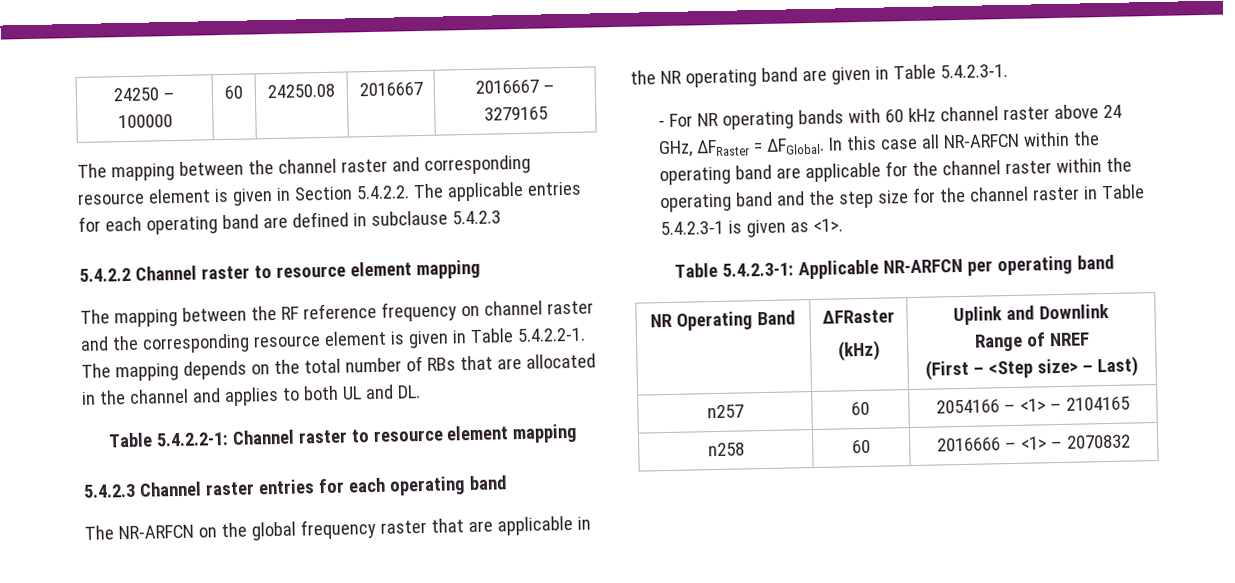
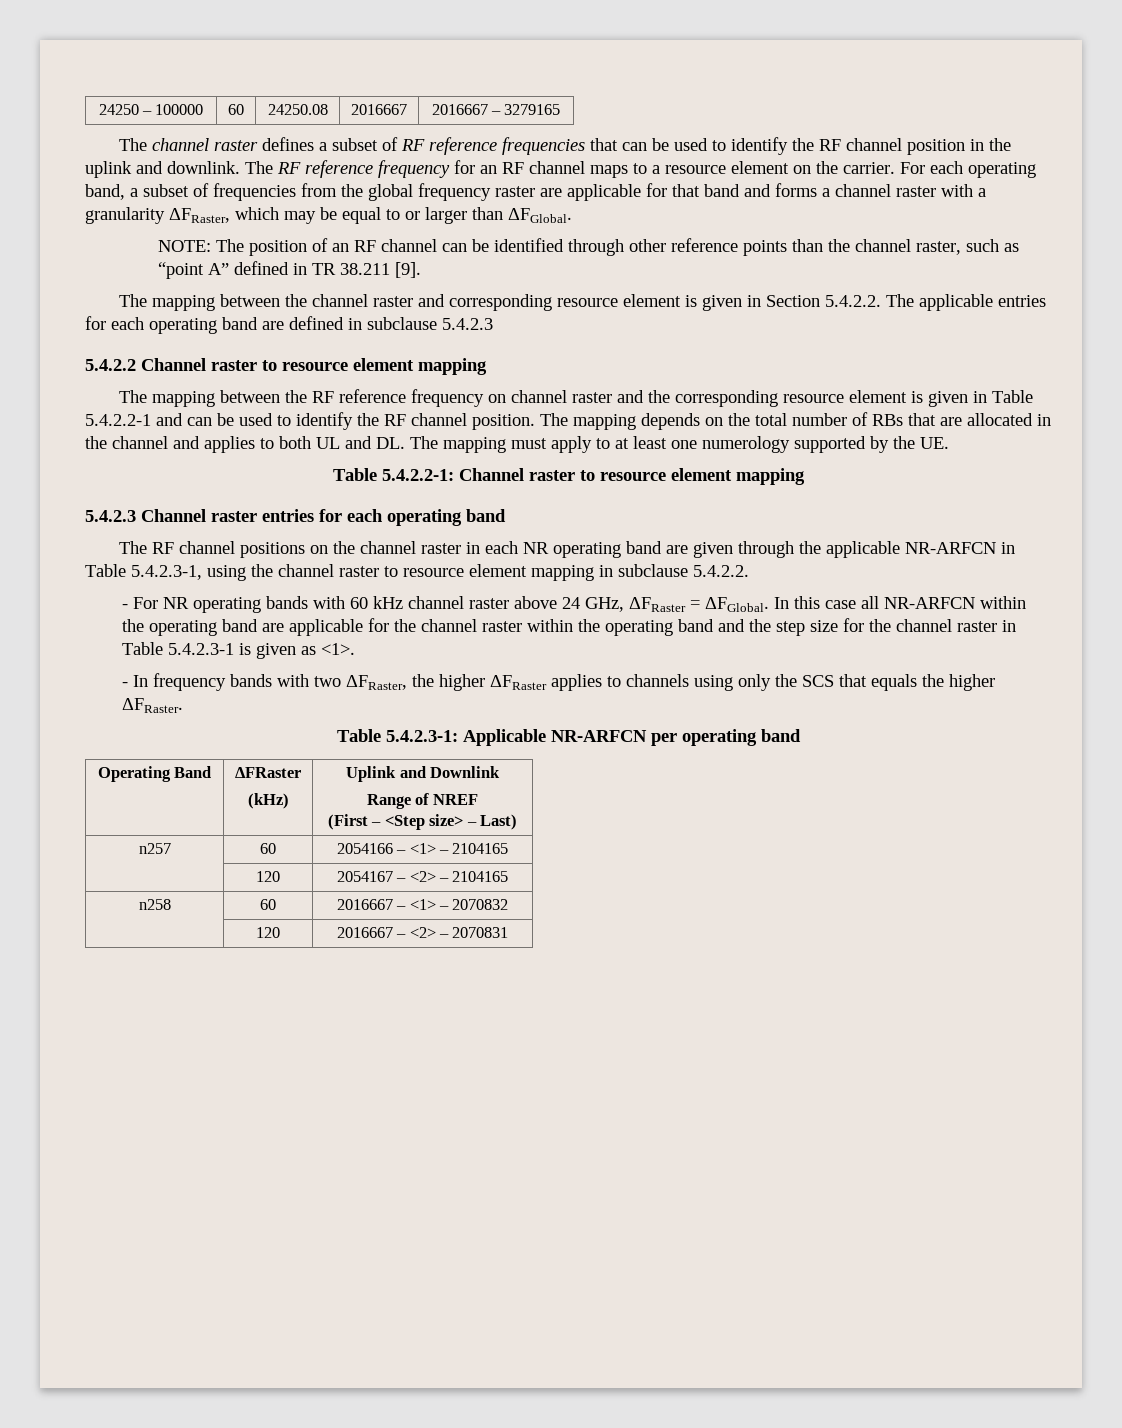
+ The channel raster defines a subset of RF reference frequencies that can be used to identify the RF channel position in the uplink and downlink. The RF reference frequency for an RF channel maps to a resource element on the carrier. For each operating band, a subset of frequencies from the global frequency raster are applicable for that band and forms a channel raster with a granularity ΔFRaster, which may be equal to or larger than ΔFGlobal.
+ NOTE: The position of an RF channel can be identified through other reference points than the channel raster, such as “point A” defined in TR 38.211 [9].
- The mapping between the RF reference frequency on channel raster and the corresponding resource element is given in Table 5.4.2.2-1. The mapping depends on the total number of RBs that are allocated in the channel and applies to both UL and DL.
+ The mapping between the RF reference frequency on channel raster and the corresponding resource element is given in Table 5.4.2.2-1 and can be used to identify the RF channel position. The mapping depends on the total number of RBs that are allocated in the channel and applies to both UL and DL. The mapping must apply to at least one numerology supported by the UE.
- The NR-ARFCN on the global frequency raster that are applicable in the NR operating band are given in Table 5.4.2.3-1.
+ The RF channel positions on the channel raster in each NR operating band are given through the applicable NR-ARFCN in Table 5.4.2.3-1, using the channel raster to resource element mapping in subclause 5.4.2.2.
+ - In frequency bands with two ΔFRaster, the higher ΔFRaster applies to channels using only the SCS that equals the higher ΔFRaster.
- NR Operating Band | ΔFRaster
+ Operating Band | ΔFRaster
+ | 120 | 2054167 – <2> – 2104165
- n258 | 60 | 2016666 – <1> – 2070832
+ n258 | 60 | 2016667 – <1> – 2070832
+ | 120 | 2016667 – <2> – 2070831

